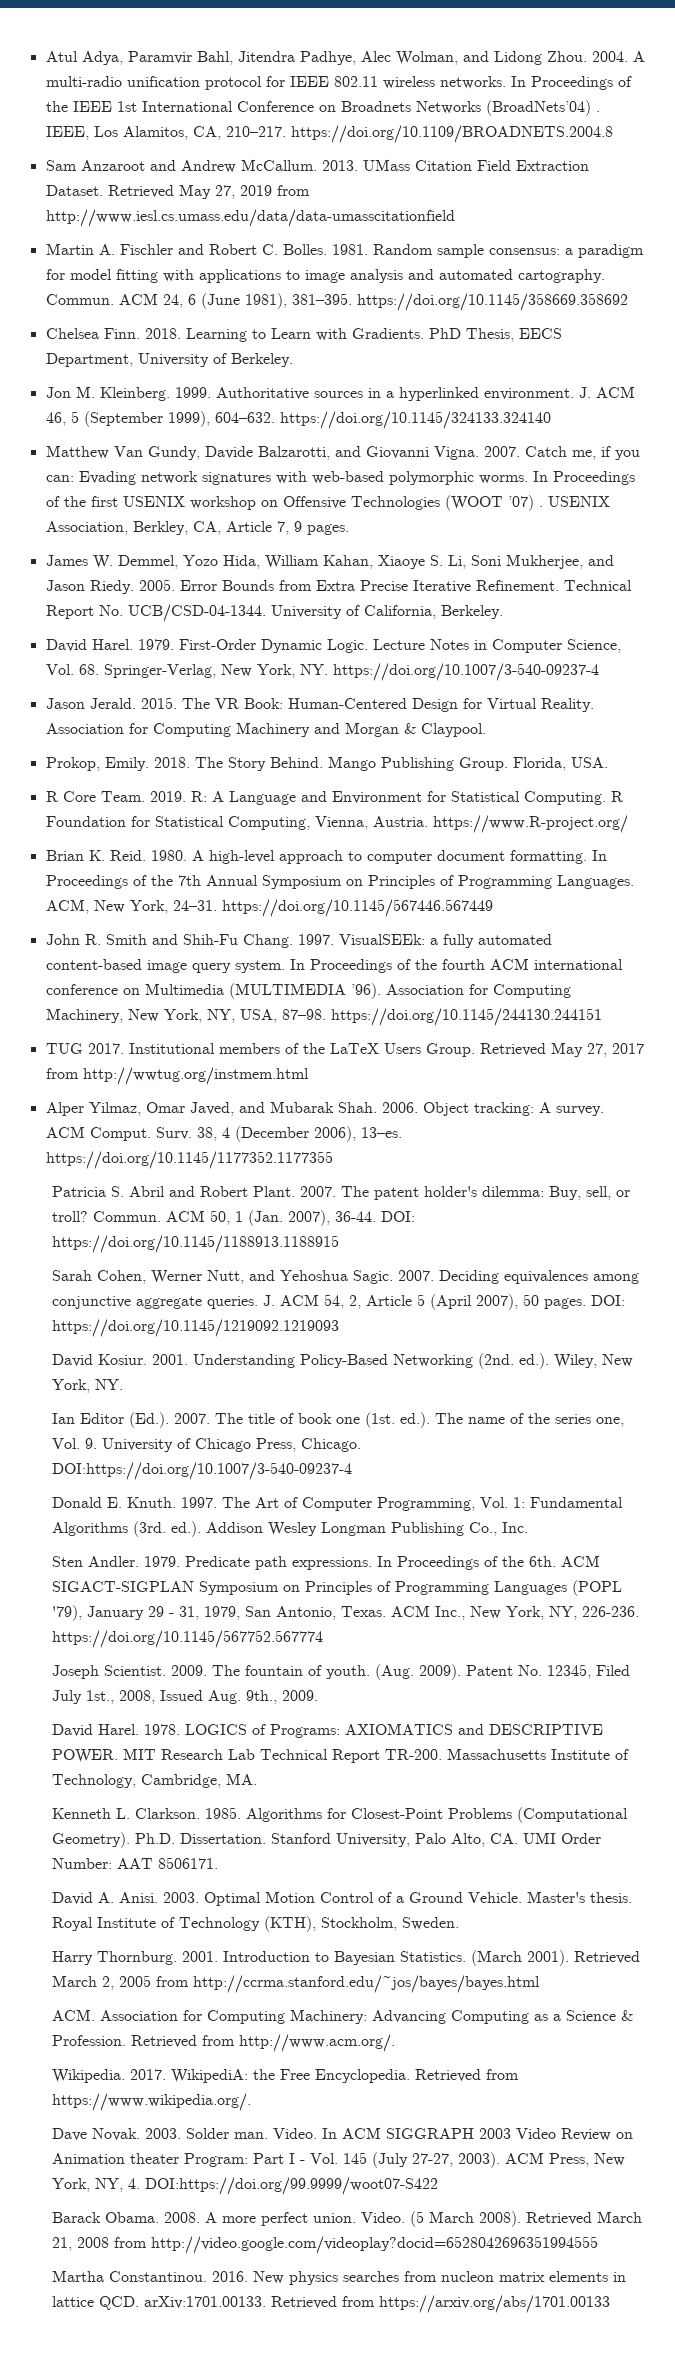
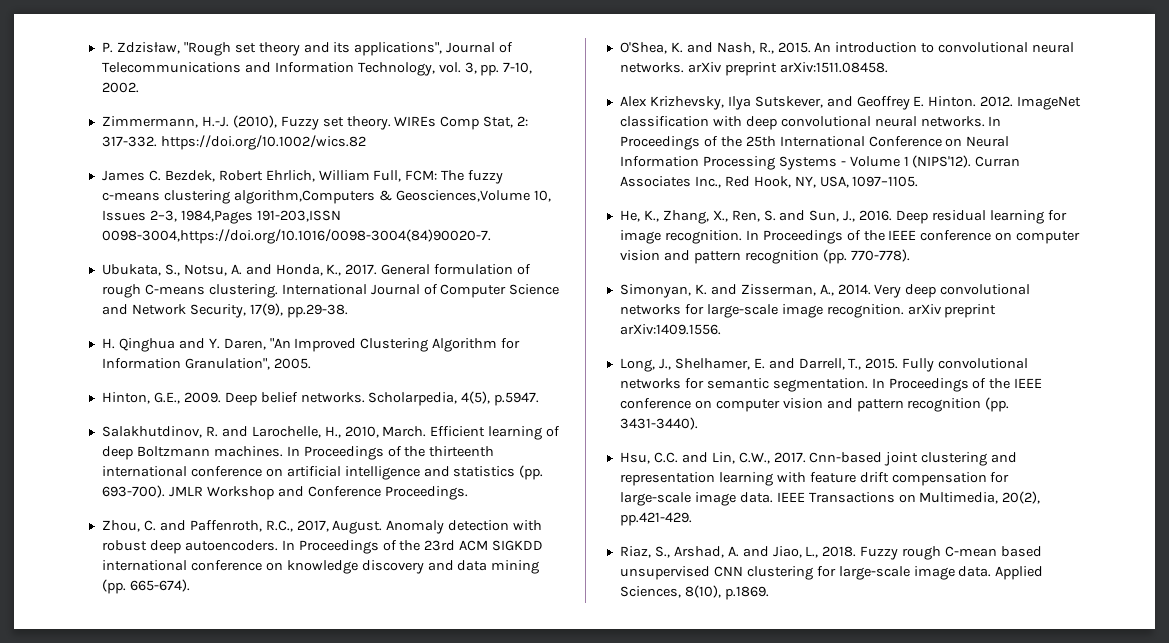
- Atul Adya, Paramvir Bahl, Jitendra Padhye, Alec Wolman, and Lidong Zhou. 2004. A multi-radio unification protocol for IEEE 802.11 wireless networks.
+ P. Zdzisław, "Rough set theory and its applications", Journal of Telecommunications and Information Technology, vol. 3, pp. 7-10, 2002.
+ Zimmermann, H.-J. (2010), Fuzzy set theory. WIREs Comp Stat, 2: 317-332. https://doi.org/10.1002/wics.82
+ James C. Bezdek, Robert Ehrlich, William Full, FCM: The fuzzy c-means clustering algorithm,Computers & Geosciences,Volume 10, Issues 2–3, 1984,Pages 191-203,ISSN 0098-3004,https://doi.org/10.1016/0098-3004(84)90020-7.
+ Ubukata, S., Notsu, A. and Honda, K., 2017. General formulation of rough C-means clustering. International Journal of Computer Science and Network Security, 17(9), pp.29-38.
+ H. Qinghua and Y. Daren, "An Improved Clustering Algorithm for Information Granulation", 2005.
+ Hinton, G.E., 2009. Deep belief networks. Scholarpedia, 4(5), p.5947.
+ Salakhutdinov, R. and Larochelle, H., 2010, March. Efficient learning of deep Boltzmann machines. In Proceedings of the thirteenth international conference on artificial intelligence and statistics (pp. 693-700). JMLR Workshop and Conference Proceedings.
+ Zhou, C. and Paffenroth, R.C., 2017, August. Anomaly detection with robust deep autoencoders. In Proceedings of the 23rd ACM SIGKDD international conference on knowledge discovery and data mining (pp. 665-674).
+ O'Shea, K. and Nash, R., 2015. An introduction to convolutional neural networks. arXiv preprint arXiv:1511.08458.
+ Alex Krizhevsky, Ilya Sutskever, and Geoffrey E. Hinton. 2012. ImageNet classification with deep convolutional neural networks.
- In Proceedings of the IEEE 1st International Conference on Broadnets Networks (BroadNets’04) . IEEE, Los Alamitos, CA, 210–217. https://doi.org/10.1109/BROADNETS.2004.8
- Sam Anzaroot and Andrew McCallum. 2013. UMass Citation Field Extraction Dataset. Retrieved May 27, 2019 from http://www.iesl.cs.umass.edu/data/data-umasscitationfield
- Martin A. Fischler and Robert C. Bolles. 1981. Random sample consensus: a paradigm for model fitting with applications to image analysis and automated cartography. Commun. ACM 24, 6 (June 1981), 381–395. https://doi.org/10.1145/358669.358692
- Chelsea Finn. 2018. Learning to Learn with Gradients. PhD Thesis, EECS Department, University of Berkeley.
- Jon M. Kleinberg. 1999. Authoritative sources in a hyperlinked environment. J. ACM 46, 5 (September 1999), 604–632. https://doi.org/10.1145/324133.324140
- Matthew Van Gundy, Davide Balzarotti, and Giovanni Vigna. 2007. Catch me, if you can: Evading network signatures with web-based polymorphic worms. In Proceedings of the first USENIX workshop on Offensive Technologies (WOOT ’07) . USENIX Association, Berkley, CA, Article 7, 9 pages.
- James W. Demmel, Yozo Hida, William Kahan, Xiaoye S. Li, Soni Mukherjee, and Jason Riedy. 2005. Error Bounds from Extra Precise Iterative Refinement. Technical Report No. UCB/CSD-04-1344. University of California, Berkeley.
- David Harel. 1979. First-Order Dynamic Logic. Lecture Notes in Computer Science, Vol. 68. Springer-Verlag, New York, NY. https://doi.org/10.1007/3-540-09237-4
- Jason Jerald. 2015. The VR Book: Human-Centered Design for Virtual Reality. Association for Computing Machinery and Morgan & Claypool.
- Prokop, Emily. 2018. The Story Behind. Mango Publishing Group. Florida, USA.
- R Core Team. 2019. R: A Language and Environment for Statistical Computing. R Foundation for Statistical Computing, Vienna, Austria. https://www.R-project.org/
- Brian K. Reid. 1980. A high-level approach to computer document formatting. In Proceedings of the 7th Annual Symposium on Principles of Programming Languages. ACM, New York, 24–31. https://doi.org/10.1145/567446.567449
- John R. Smith and Shih-Fu Chang. 1997. VisualSEEk: a fully automated content-based image query system. In Proceedings of the fourth ACM international conference on Multimedia (MULTIMEDIA ’96). Association for Computing Machinery, New York, NY, USA, 87–98. https://doi.org/10.1145/244130.244151
- TUG 2017. Institutional members of the LaTeX Users Group. Retrieved May 27, 2017 from http://wwtug.org/instmem.html
- Alper Yilmaz, Omar Javed, and Mubarak Shah. 2006. Object tracking: A survey. ACM Comput. Surv. 38, 4 (December 2006), 13–es. https://doi.org/10.1145/1177352.1177355
- Patricia S. Abril and Robert Plant. 2007. The patent holder's dilemma: Buy, sell, or troll? Commun. ACM 50, 1 (Jan. 2007), 36-44. DOI: https://doi.org/10.1145/1188913.1188915
- Sarah Cohen, Werner Nutt, and Yehoshua Sagic. 2007. Deciding equivalences among conjunctive aggregate queries. J. ACM 54, 2, Article 5 (April 2007), 50 pages. DOI: https://doi.org/10.1145/1219092.1219093
- David Kosiur. 2001. Understanding Policy-Based Networking (2nd. ed.). Wiley, New York, NY.
- Ian Editor (Ed.). 2007. The title of book one (1st. ed.). The name of the series one, Vol. 9. University of Chicago Press, Chicago. DOI:https://doi.org/10.1007/3-540-09237-4
- Donald E. Knuth. 1997. The Art of Computer Programming, Vol. 1: Fundamental Algorithms (3rd. ed.). Addison Wesley Longman Publishing Co., Inc.
- Sten Andler. 1979. Predicate path expressions. In Proceedings of the 6th. ACM SIGACT-SIGPLAN Symposium on Principles of Programming Languages (POPL '79), January 29 - 31, 1979, San Antonio, Texas. ACM Inc., New York, NY, 226-236. https://doi.org/10.1145/567752.567774
- Joseph Scientist. 2009. The fountain of youth. (Aug. 2009). Patent No. 12345, Filed July 1st., 2008, Issued Aug. 9th., 2009.
- David Harel. 1978. LOGICS of Programs: AXIOMATICS and DESCRIPTIVE POWER. MIT Research Lab Technical Report TR-200. Massachusetts Institute of Technology, Cambridge, MA.
- Kenneth L. Clarkson. 1985. Algorithms for Closest-Point Problems (Computational Geometry). Ph.D. Dissertation. Stanford University, Palo Alto, CA. UMI Order Number: AAT 8506171.
- David A. Anisi. 2003. Optimal Motion Control of a Ground Vehicle. Master's thesis. Royal Institute of Technology (KTH), Stockholm, Sweden.
- Harry Thornburg. 2001. Introduction to Bayesian Statistics. (March 2001). Retrieved March 2, 2005 from http://ccrma.stanford.edu/~jos/bayes/bayes.html
- ACM. Association for Computing Machinery: Advancing Computing as a Science & Profession. Retrieved from http://www.acm.org/.
- Wikipedia. 2017. WikipediA: the Free Encyclopedia. Retrieved from https://www.wikipedia.org/.
- Dave Novak. 2003. Solder man. Video. In ACM SIGGRAPH 2003 Video Review on Animation theater Program: Part I - Vol. 145 (July 27-27, 2003). ACM Press, New York, NY, 4. DOI:https://doi.org/99.9999/woot07-S422
- Barack Obama. 2008. A more perfect union. Video. (5 March 2008). Retrieved March 21, 2008 from http://video.google.com/videoplay?docid=6528042696351994555
- Martha Constantinou. 2016. New physics searches from nucleon matrix elements in lattice QCD. arXiv:1701.00133. Retrieved from https://arxiv.org/abs/1701.00133
+ In Proceedings of the 25th International Conference on Neural Information Processing Systems - Volume 1 (NIPS'12). Curran Associates Inc., Red Hook, NY, USA, 1097–1105.
+ He, K., Zhang, X., Ren, S. and Sun, J., 2016. Deep residual learning for image recognition. In Proceedings of the IEEE conference on computer vision and pattern recognition (pp. 770-778).
+ Simonyan, K. and Zisserman, A., 2014. Very deep convolutional networks for large-scale image recognition. arXiv preprint arXiv:1409.1556.
+ Long, J., Shelhamer, E. and Darrell, T., 2015. Fully convolutional networks for semantic segmentation. In Proceedings of the IEEE conference on computer vision and pattern recognition (pp. 3431-3440).
+ Hsu, C.C. and Lin, C.W., 2017. Cnn-based joint clustering and representation learning with feature drift compensation for large-scale image data. IEEE Transactions on Multimedia, 20(2), pp.421-429.
+ Riaz, S., Arshad, A. and Jiao, L., 2018. Fuzzy rough C-mean based unsupervised CNN clustering for large-scale image data. Applied Sciences, 8(10), p.1869.

